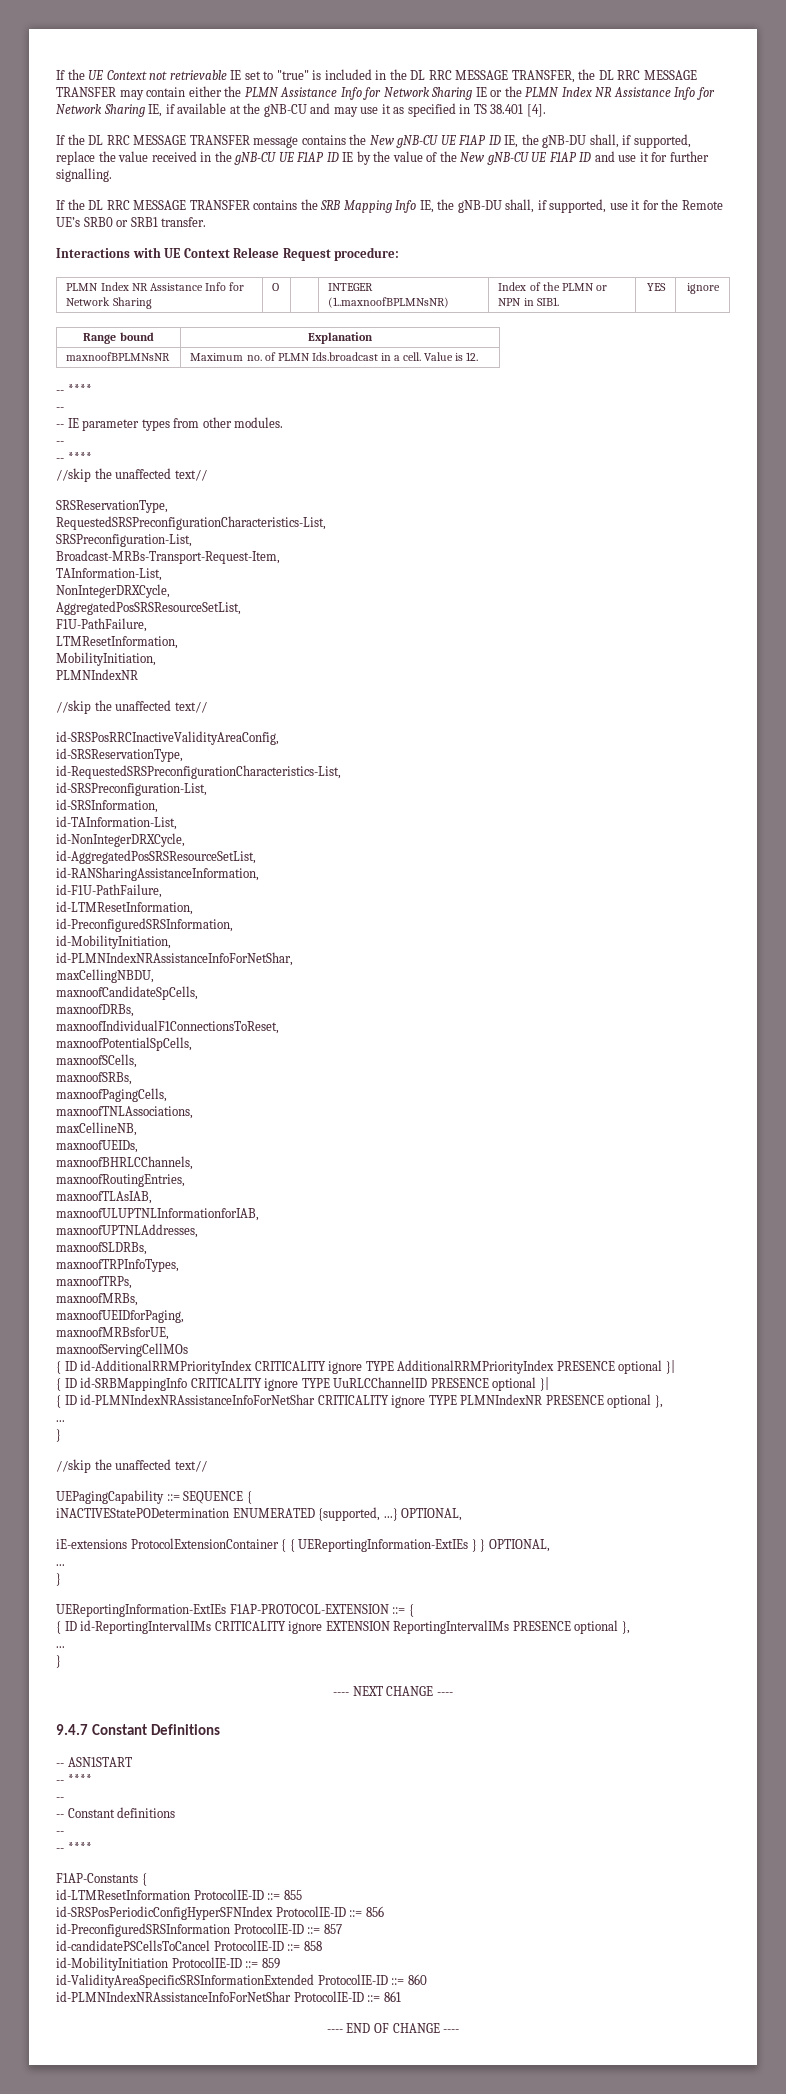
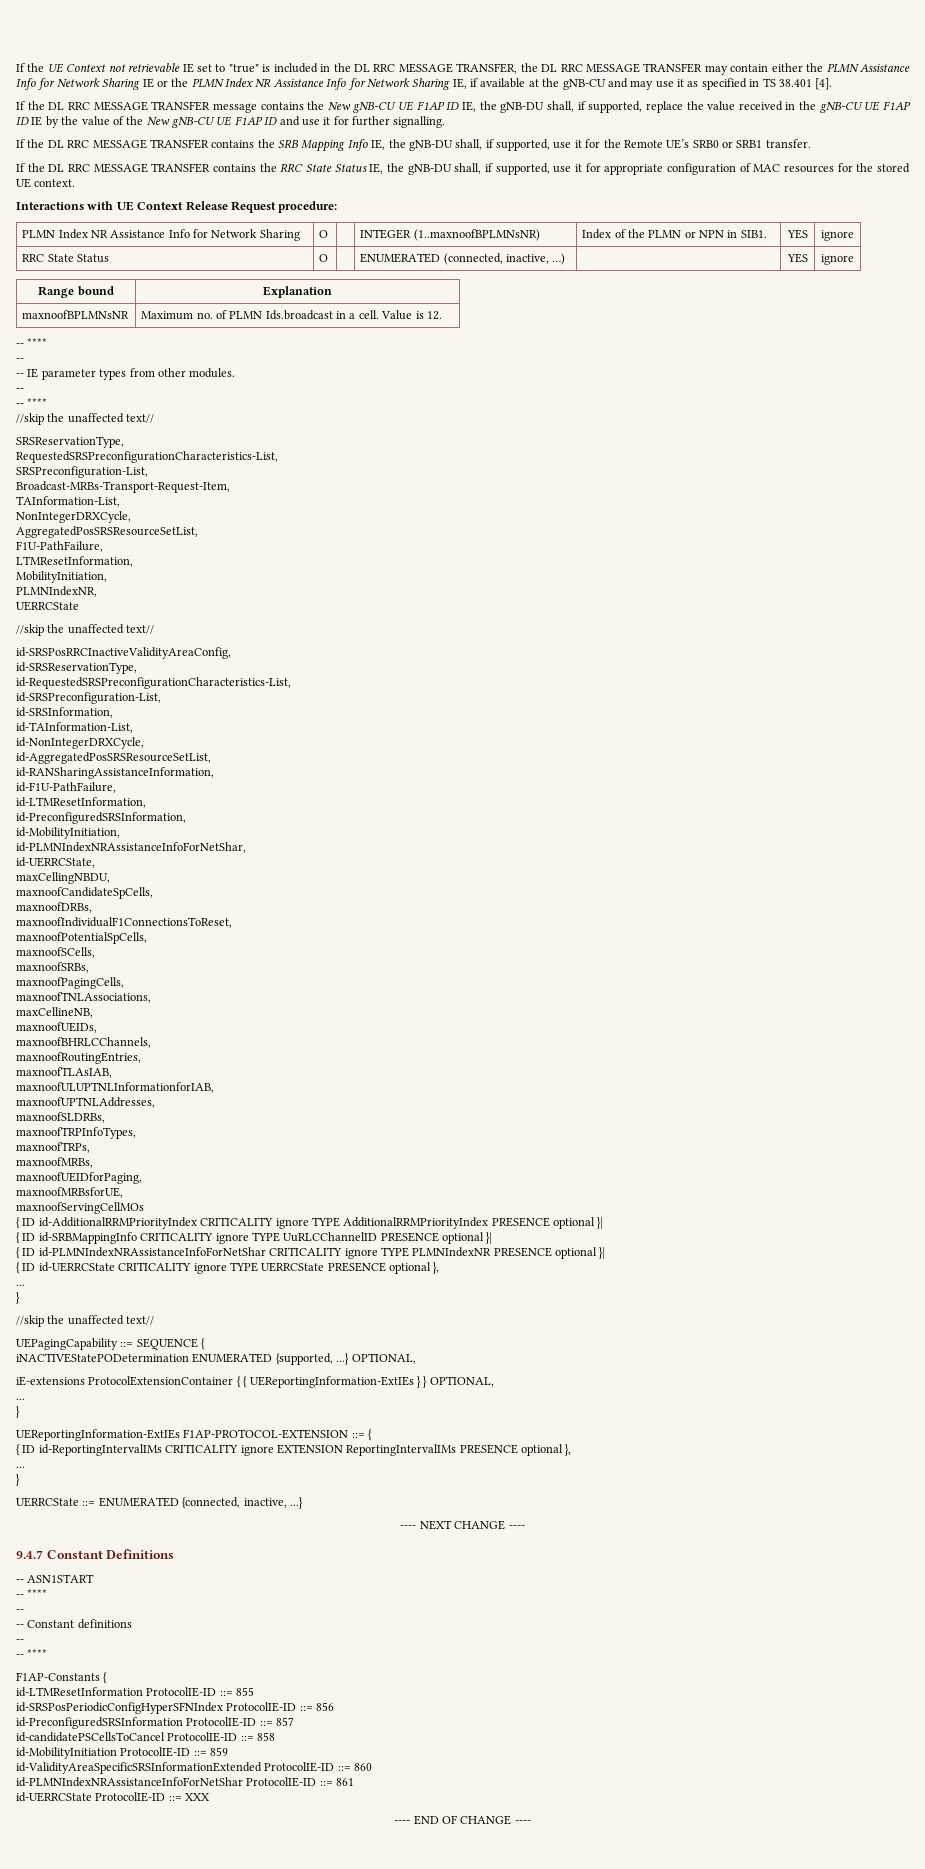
+ If the DL RRC MESSAGE TRANSFER contains the RRC State Status IE, the gNB-DU shall, if supported, use it for appropriate configuration of MAC resources for the stored UE context.
+ RRC State Status | O | | ENUMERATED (connected, inactive, …) | | YES | ignore
  MobilityInitiation,
- PLMNIndexNR
+ PLMNIndexNR,
+ UERRCState
+ id-UERRCState,
- { ID id-PLMNIndexNRAssistanceInfoForNetShar CRITICALITY ignore TYPE PLMNIndexNR PRESENCE optional },
+ { ID id-PLMNIndexNRAssistanceInfoForNetShar CRITICALITY ignore TYPE PLMNIndexNR PRESENCE optional }|
+ { ID id-UERRCState CRITICALITY ignore TYPE UERRCState PRESENCE optional },
+ UERRCState ::= ENUMERATED {connected, inactive, ...}
+ id-UERRCState ProtocolIE-ID ::= XXX

